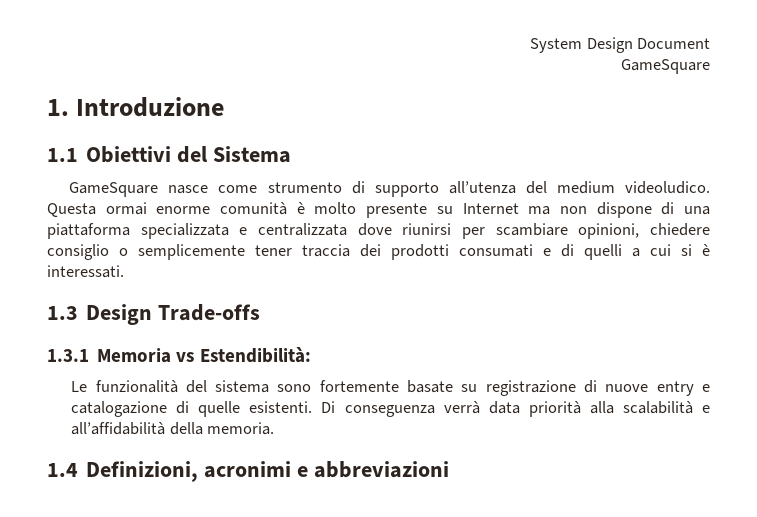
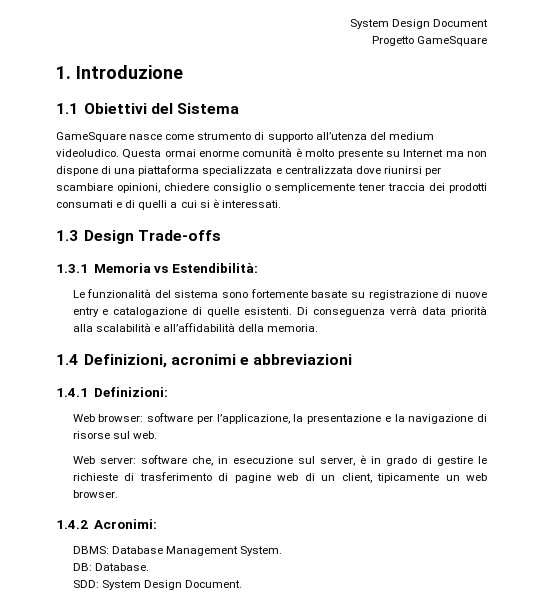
  System Design Document
- GameSquare
+ Progetto GameSquare
+ 1.4.1 Definizioni:
+ Web browser: software per l’applicazione, la presentazione e la navigazione di risorse sul web.
+ Web server: software che, in esecuzione sul server, è in grado di gestire le richieste di trasferimento di pagine web di un client, tipicamente un web browser.
+ 1.4.2 Acronimi:
+ DBMS: Database Management System.
+ DB: Database.
+ SDD: System Design Document.

